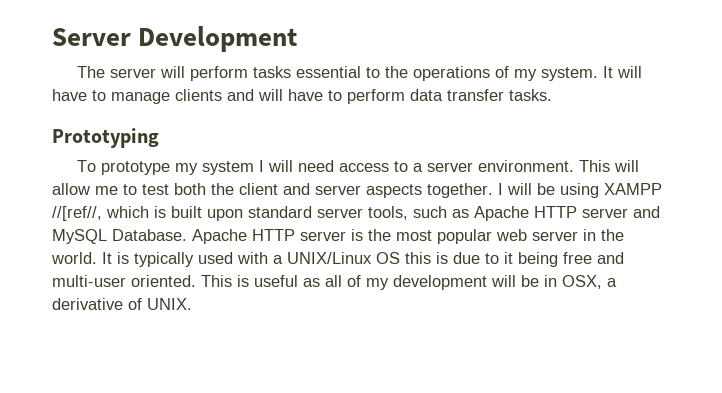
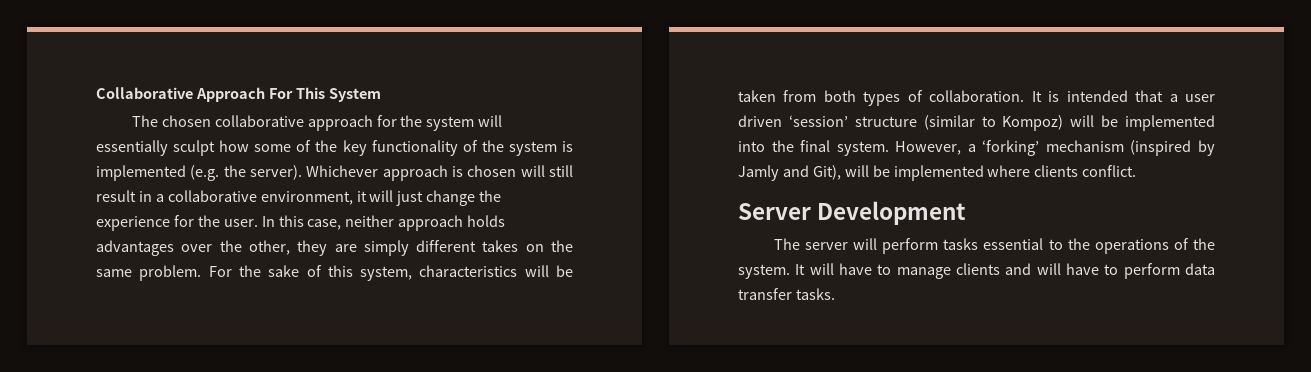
+ Collaborative Approach For This System
+ The chosen collaborative approach for the system will essentially sculpt how some of the key functionality of the system is implemented (e.g. the server). Whichever approach is chosen will still result in a collaborative environment, it will just change the experience for the user. In this case, neither approach holds advantages over the other, they are simply different takes on the same problem. For the sake of this system, characteristics will be taken from both types of collaboration. It is intended that a user driven ‘session’ structure (similar to Kompoz) will be implemented into the final system. However, a ‘forking’ mechanism (inspired by Jamly and Git), will be implemented where clients conflict.
- The server will perform tasks essential to the operations of my system.
+ The server will perform tasks essential to the operations of the system.
- Prototyping
- To prototype my system I will need access to a server environment. This will allow me to test both the client and server aspects together. I will be using XAMPP //[ref//, which is built upon standard server tools, such as Apache HTTP server and MySQL Database. Apache HTTP server is the most popular web server in the world. It is typically used with a UNIX/Linux OS this is due to it being free and multi-user oriented. This is useful as all of my development will be in OSX, a derivative of UNIX.

